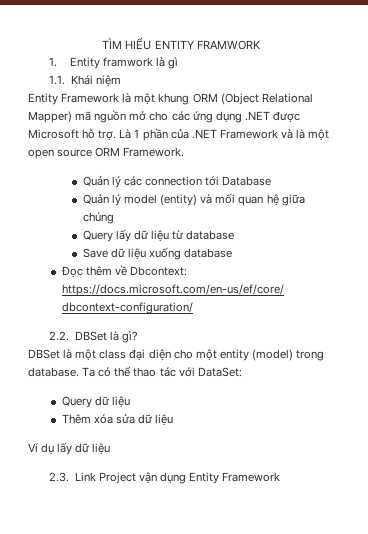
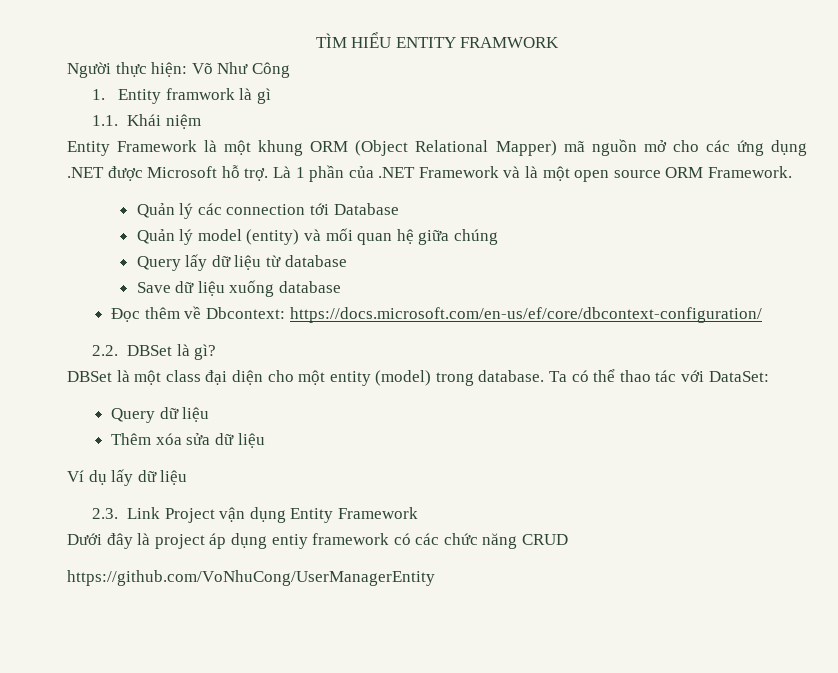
+ Người thực hiện: Võ Như Công
+ Dưới đây là project áp dụng entiy framework có các chức năng CRUD
+ https://github.com/VoNhuCong/UserManagerEntity

